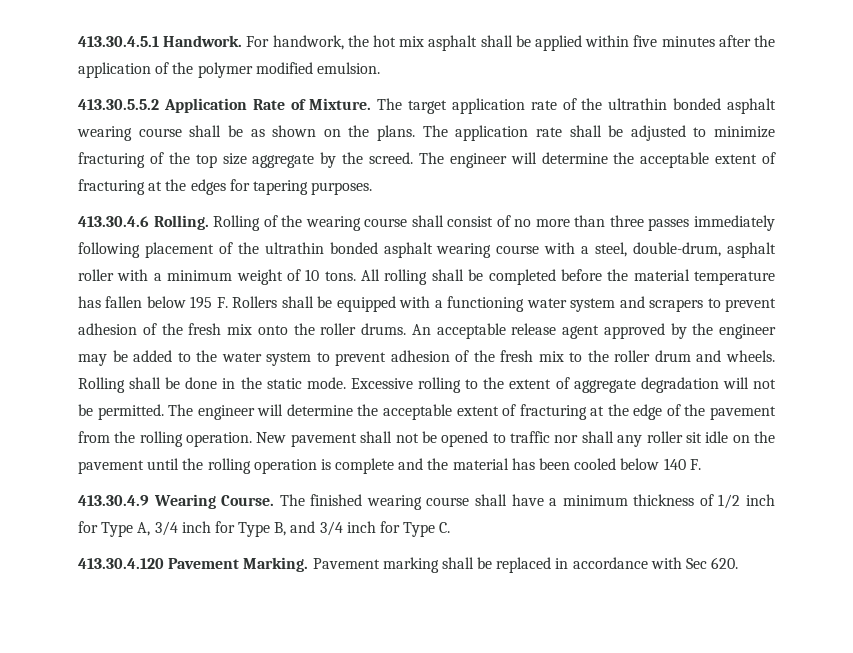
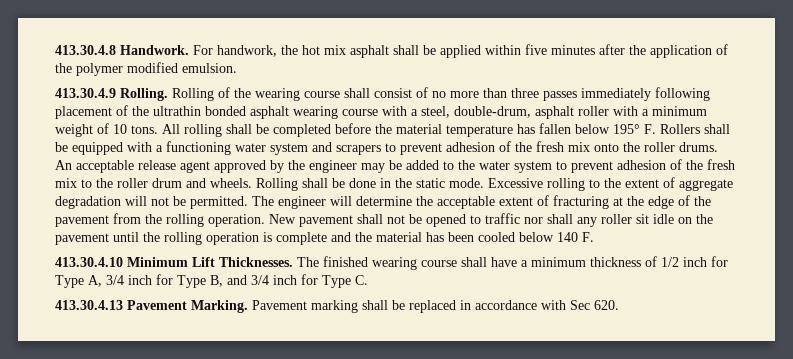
- 413.30.4.5.1 Handwork.
+ 413.30.4.8 Handwork.
- 413.30.5.5.2 Application Rate of Mixture. The target application rate of the ultrathin bonded asphalt wearing course shall be as shown on the plans. The application rate shall be adjusted to minimize fracturing of the top size aggregate by the screed. The engineer will determine the acceptable extent of fracturing at the edges for tapering purposes.
- 413.30.4.6 Rolling.
+ 413.30.4.9 Rolling.
- All rolling shall be completed before the material temperature has fallen below 195 F. Rollers shall be equipped with a functioning water system and scrapers to prevent adhesion of the fresh mix onto the roller drums.
+ All rolling shall be completed before the material temperature has fallen below 195° F. Rollers shall be equipped with a functioning water system and scrapers to prevent adhesion of the fresh mix onto the roller drums.
- 413.30.4.9 Wearing Course.
+ 413.30.4.10 Minimum Lift Thicknesses.
- 413.30.4.120 Pavement Marking.
+ 413.30.4.13 Pavement Marking.

